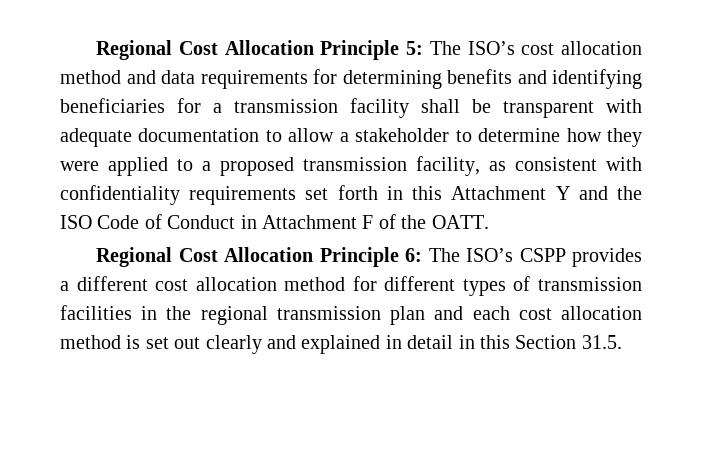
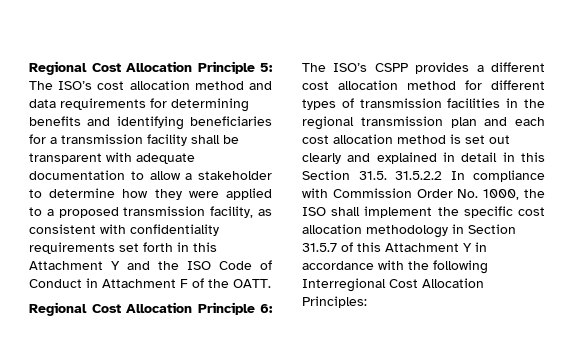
- Regional Cost Allocation Principle 6: The ISO’s CSPP provides a different cost allocation method for different types of transmission facilities in the regional transmission plan and each cost allocation method is set out clearly and explained in detail in this Section 31.5.
+ Regional Cost Allocation Principle 6: The ISO’s CSPP provides a different cost allocation method for different types of transmission facilities in the regional transmission plan and each cost allocation method is set out clearly and explained in detail in this Section 31.5. 31.5.2.2 In compliance with Commission Order No. 1000, the ISO shall implement the specific cost allocation methodology in Section 31.5.7 of this Attachment Y in accordance with the following Interregional Cost Allocation Principles:

